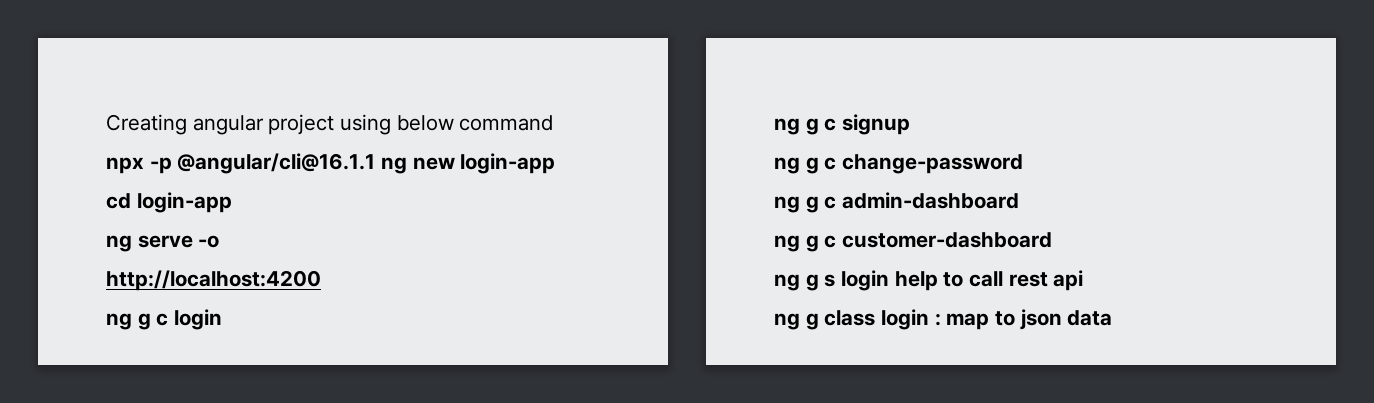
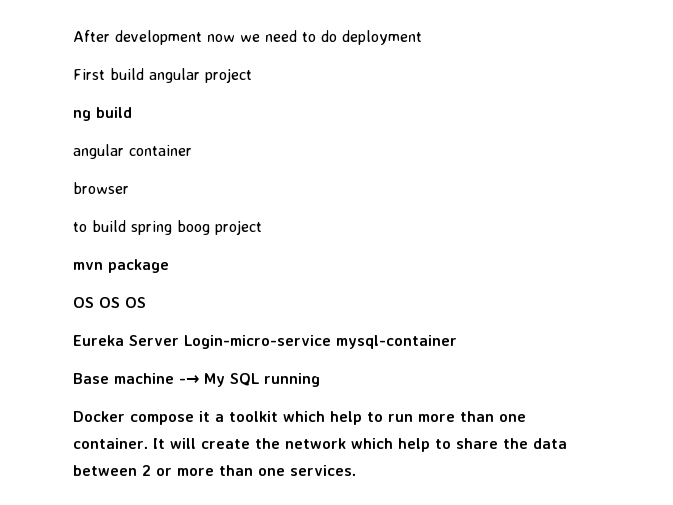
- Creating angular project using below command
- npx -p @angular/cli@16.1.1 ng new login-app
- cd login-app
- ng serve -o
- http://localhost:4200
- ng g c login
- ng g c signup
- ng g c change-password
- ng g c admin-dashboard
- ng g c customer-dashboard
- ng g s login help to call rest api
- ng g class login : map to json data
+ After development now we need to do deployment
+ First build angular project
+ ng build
+ angular container
+ browser
+ to build spring boog project
+ mvn package
+ OS OS OS
+ Eureka Server Login-micro-service mysql-container
+ Base machine -→ My SQL running
+ Docker compose it a toolkit which help to run more than one container. It will create the network which help to share the data between 2 or more than one services.

